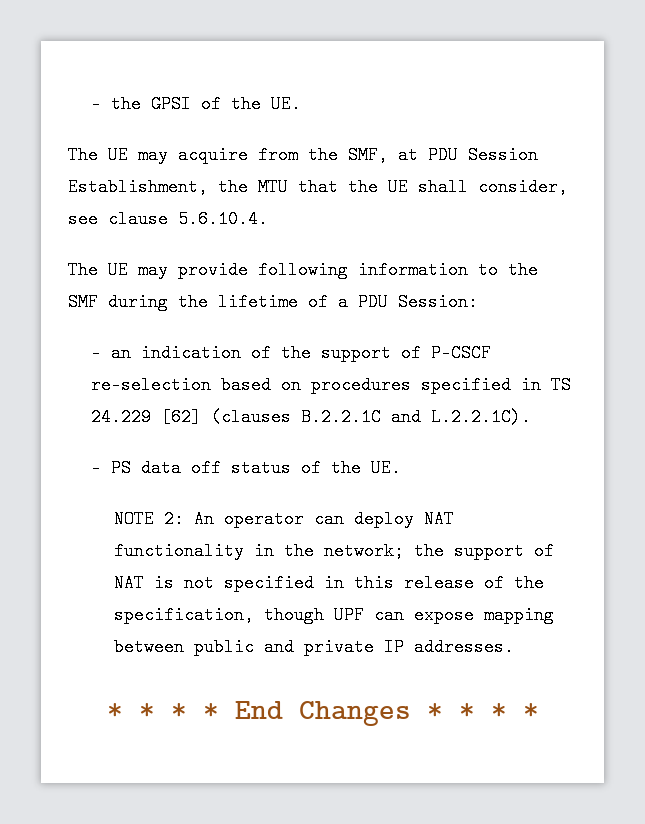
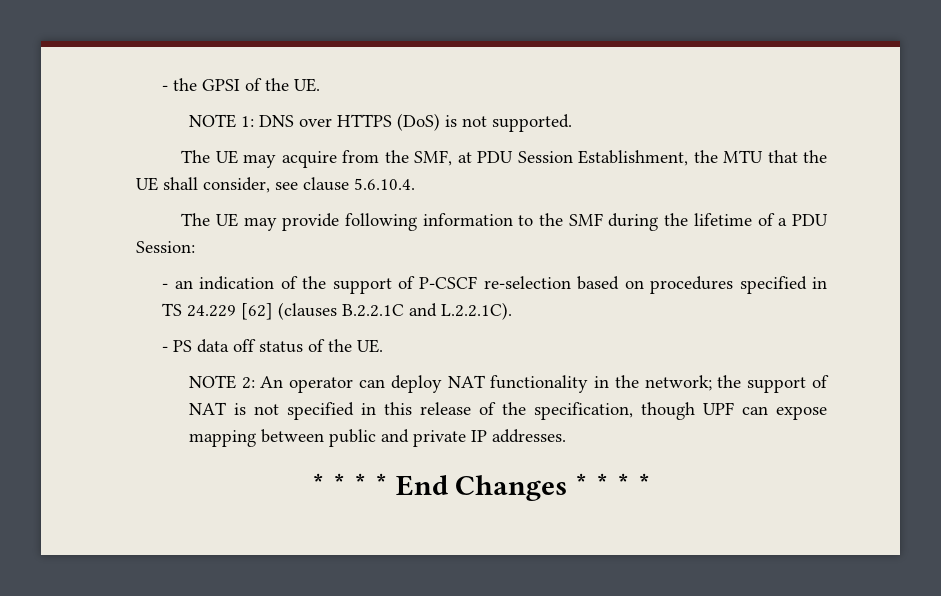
+ NOTE 1: DNS over HTTPS (DoS) is not supported.

